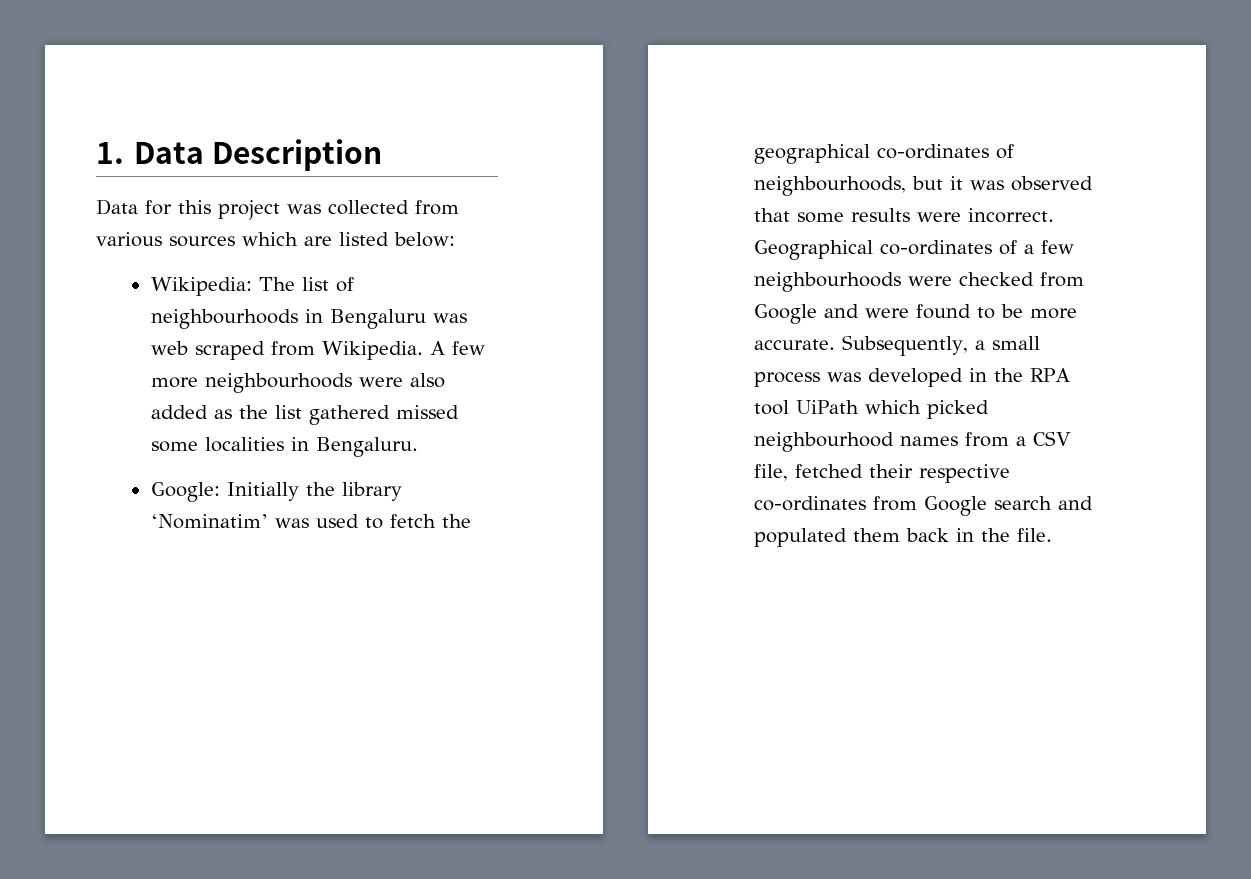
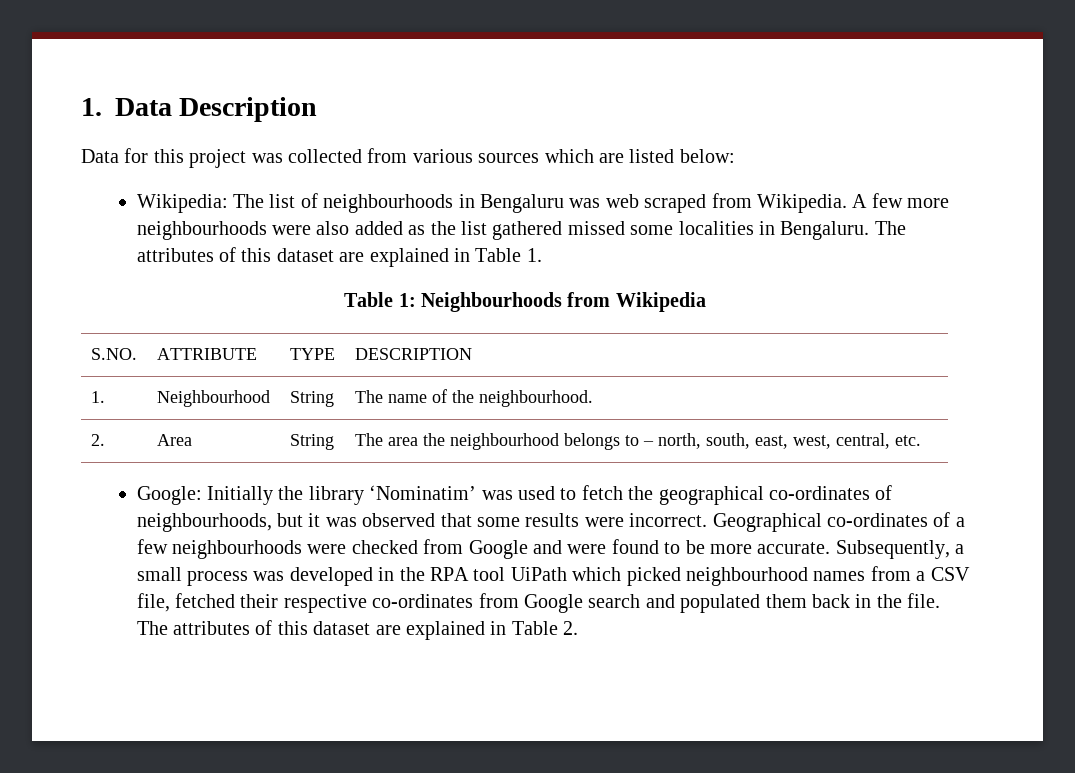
+ The attributes of this dataset are explained in Table 1.
+ Table 1: Neighbourhoods from Wikipedia
+ S.NO. | ATTRIBUTE | TYPE | DESCRIPTION
+ 1. | Neighbourhood | String | The name of the neighbourhood.
+ 2. | Area | String | The area the neighbourhood belongs to – north, south, east, west, central, etc.
+ The attributes of this dataset are explained in Table 2.

